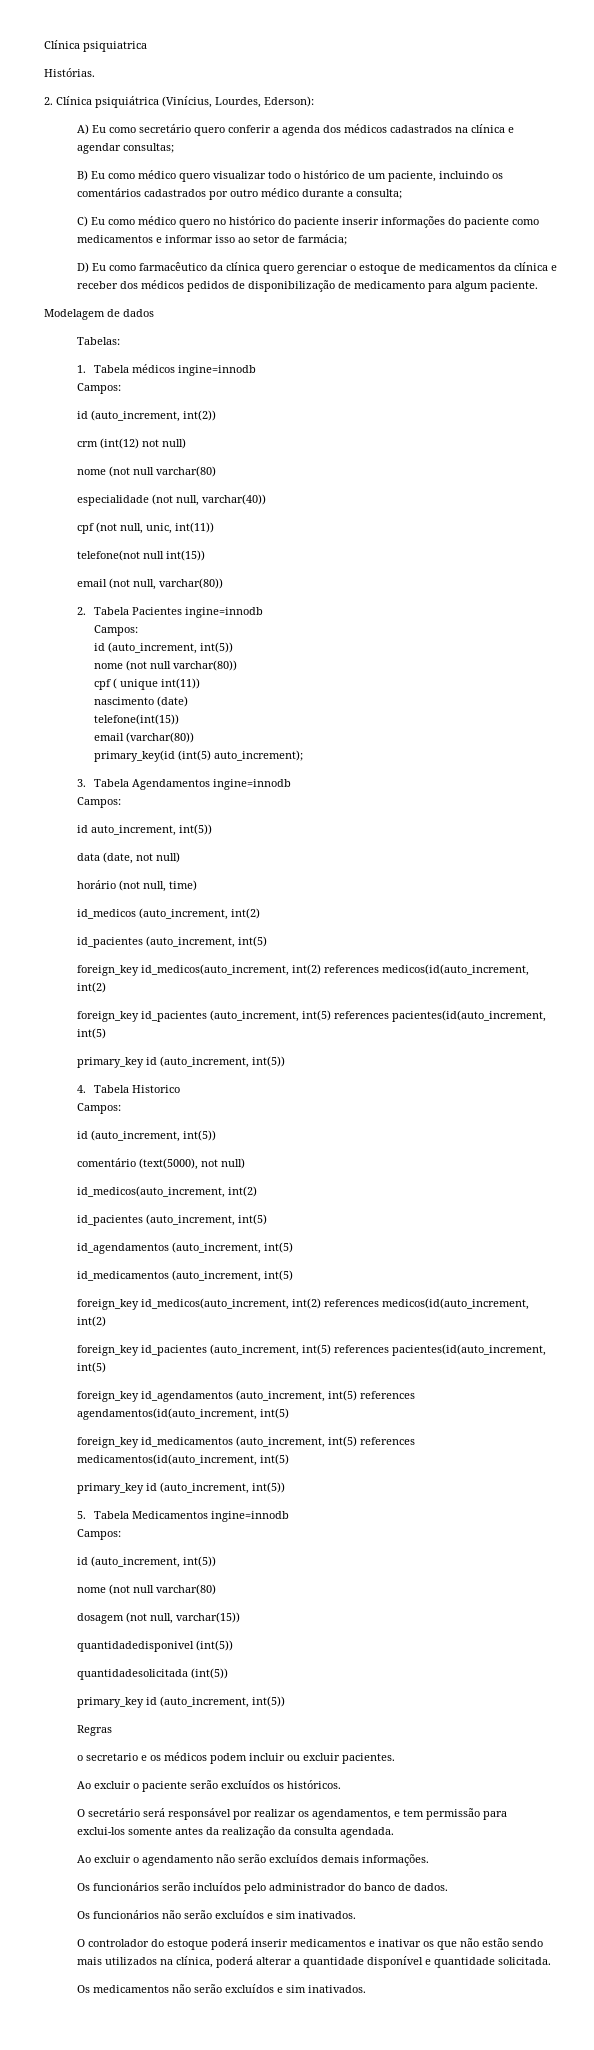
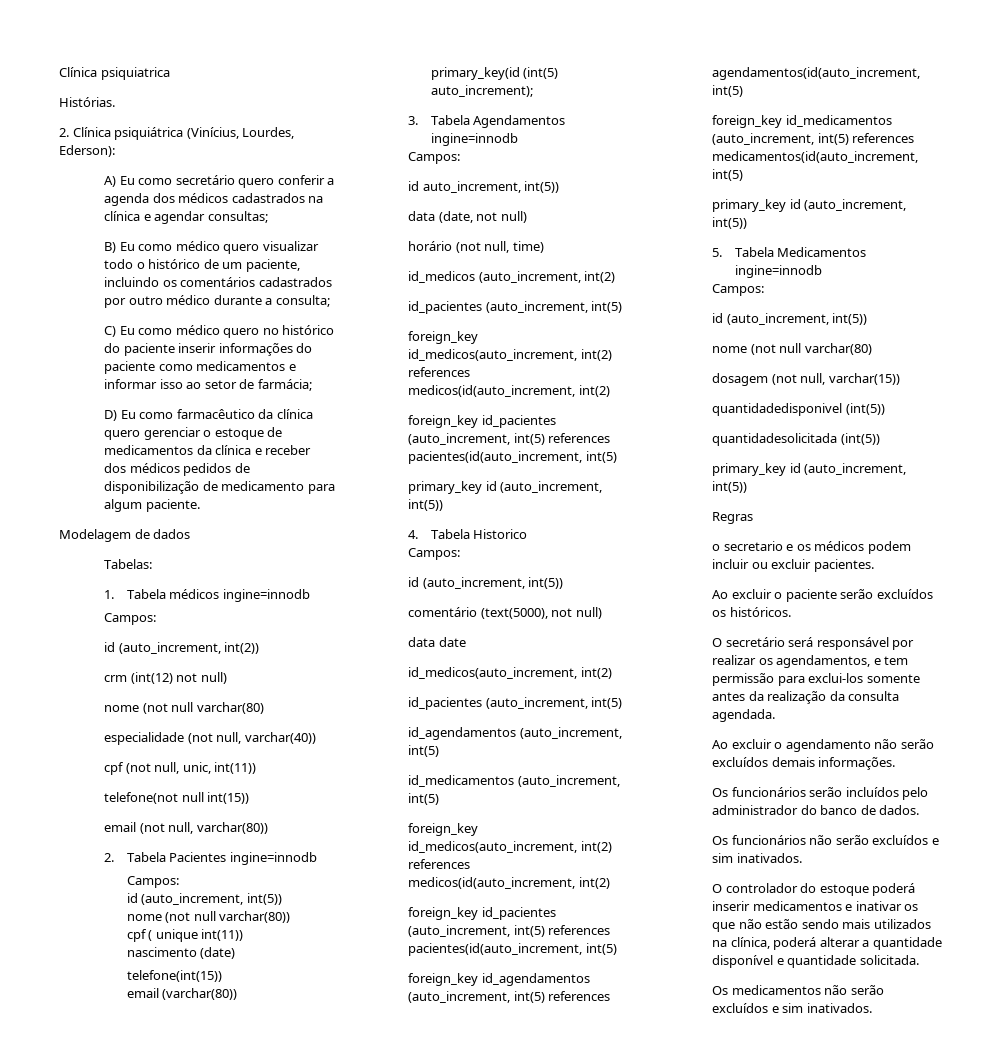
+ data date

